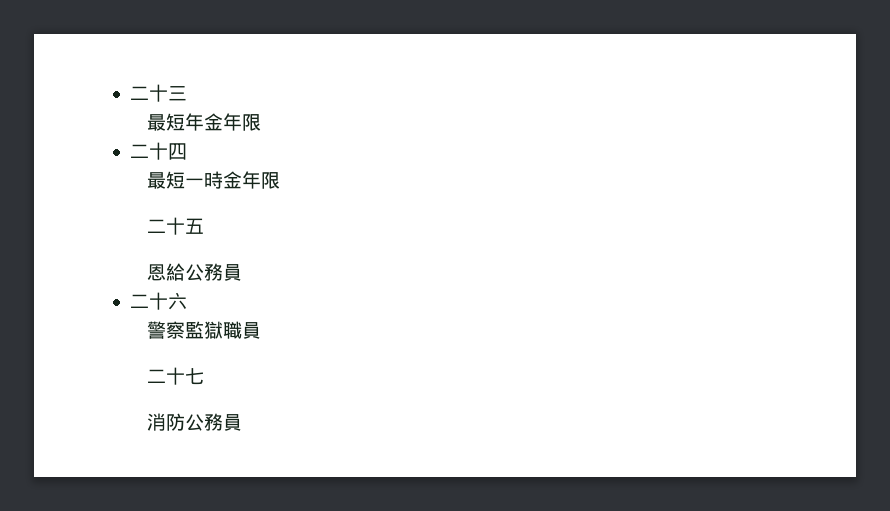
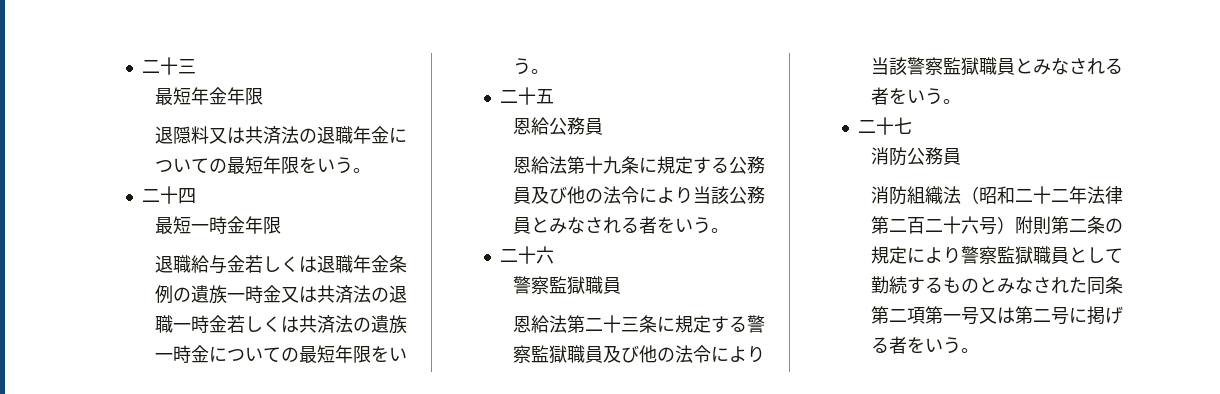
+ 退隠料又は共済法の退職年金についての最短年限をいう。
+ 退職給与金若しくは退職年金条例の遺族一時金又は共済法の退職一時金若しくは共済法の遺族一時金についての最短年限をいう。
  二十五
  恩給公務員
+ 恩給法第十九条に規定する公務員及び他の法令により当該公務員とみなされる者をいう。
+ 恩給法第二十三条に規定する警察監獄職員及び他の法令により当該警察監獄職員とみなされる者をいう。
  二十七
  消防公務員
+ 消防組織法（昭和二十二年法律第二百二十六号）附則第二条の規定により警察監獄職員として勤続するものとみなされた同条第二項第一号又は第二号に掲げる者をいう。

